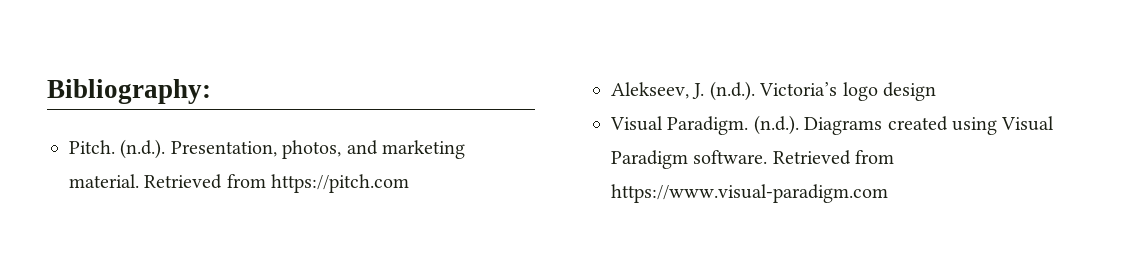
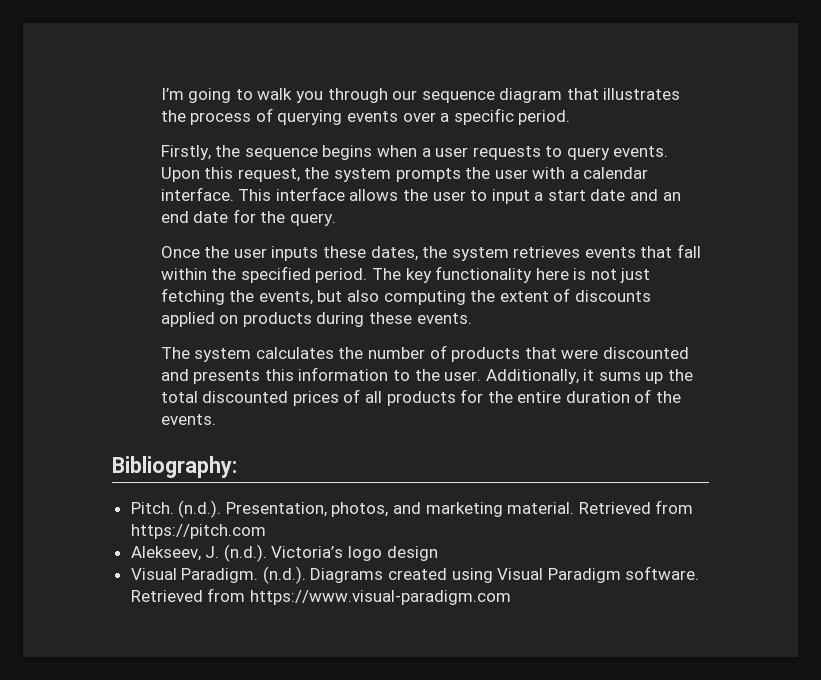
+ I’m going to walk you through our sequence diagram that illustrates the process of querying events over a specific period.
+ Firstly, the sequence begins when a user requests to query events. Upon this request, the system prompts the user with a calendar interface. This interface allows the user to input a start date and an end date for the query.
+ Once the user inputs these dates, the system retrieves events that fall within the specified period. The key functionality here is not just fetching the events, but also computing the extent of discounts applied on products during these events.
+ The system calculates the number of products that were discounted and presents this information to the user. Additionally, it sums up the total discounted prices of all products for the entire duration of the events.

